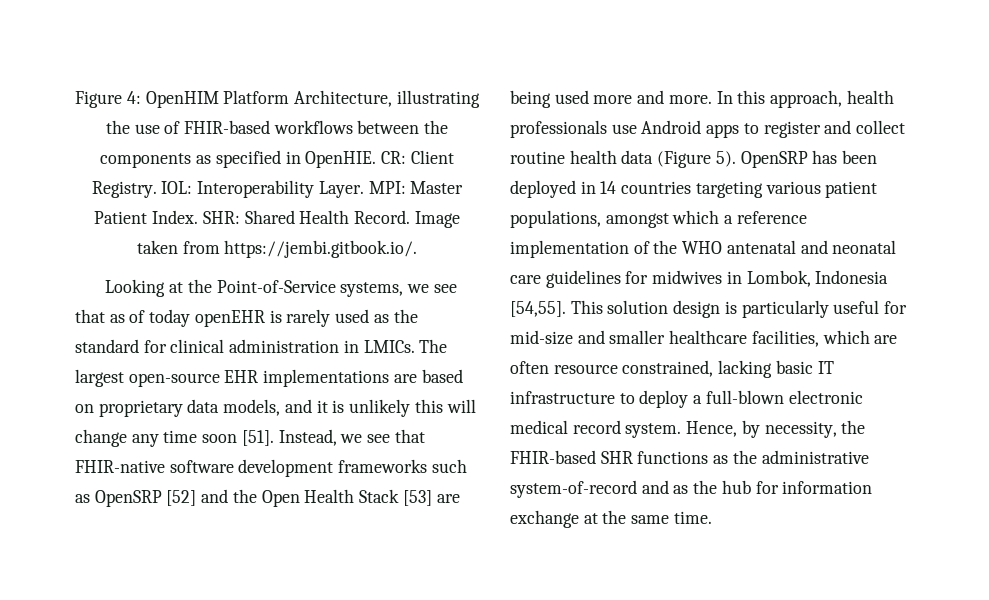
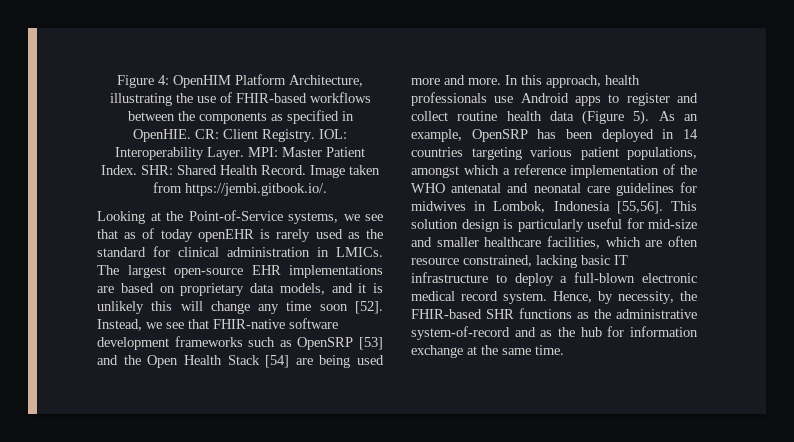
- The largest open-source EHR implementations are based on proprietary data models, and it is unlikely this will change any time soon [51].
+ The largest open-source EHR implementations are based on proprietary data models, and it is unlikely this will change any time soon [52].
- Instead, we see that FHIR-native software development frameworks such as OpenSRP [52] and the Open Health Stack [53] are being used more and more.
+ Instead, we see that FHIR-native software development frameworks such as OpenSRP [53] and the Open Health Stack [54] are being used more and more.
- OpenSRP has been deployed in 14 countries targeting various patient populations, amongst which a reference implementation of the WHO antenatal and neonatal care guidelines for midwives in Lombok, Indonesia [54,55].
+ As an example, OpenSRP has been deployed in 14 countries targeting various patient populations, amongst which a reference implementation of the WHO antenatal and neonatal care guidelines for midwives in Lombok, Indonesia [55,56].

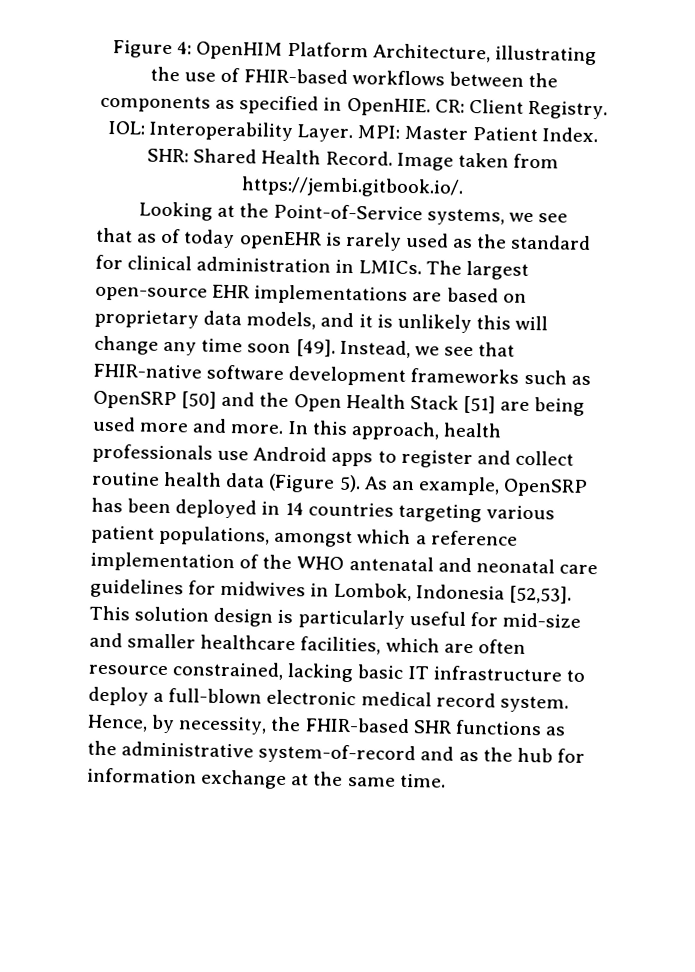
- The largest open-source EHR implementations are based on proprietary data models, and it is unlikely this will change any time soon [52].
+ The largest open-source EHR implementations are based on proprietary data models, and it is unlikely this will change any time soon [49].
- Instead, we see that FHIR-native software development frameworks such as OpenSRP [53] and the Open Health Stack [54] are being used more and more.
+ Instead, we see that FHIR-native software development frameworks such as OpenSRP [50] and the Open Health Stack [51] are being used more and more.
- As an example, OpenSRP has been deployed in 14 countries targeting various patient populations, amongst which a reference implementation of the WHO antenatal and neonatal care guidelines for midwives in Lombok, Indonesia [55,56].
+ As an example, OpenSRP has been deployed in 14 countries targeting various patient populations, amongst which a reference implementation of the WHO antenatal and neonatal care guidelines for midwives in Lombok, Indonesia [52,53].

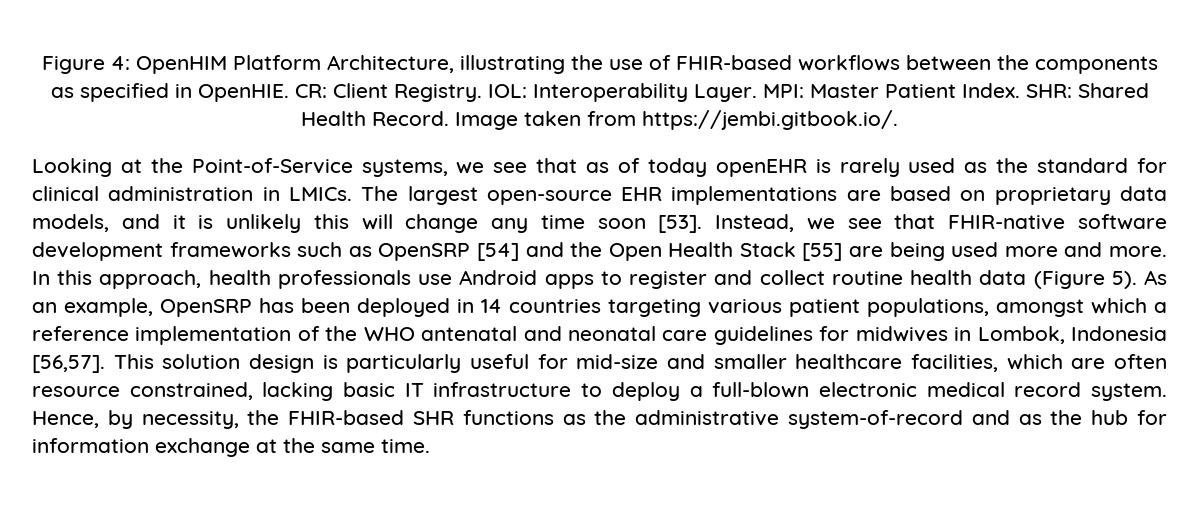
- The largest open-source EHR implementations are based on proprietary data models, and it is unlikely this will change any time soon [49].
+ The largest open-source EHR implementations are based on proprietary data models, and it is unlikely this will change any time soon [53].
- Instead, we see that FHIR-native software development frameworks such as OpenSRP [50] and the Open Health Stack [51] are being used more and more.
+ Instead, we see that FHIR-native software development frameworks such as OpenSRP [54] and the Open Health Stack [55] are being used more and more.
- As an example, OpenSRP has been deployed in 14 countries targeting various patient populations, amongst which a reference implementation of the WHO antenatal and neonatal care guidelines for midwives in Lombok, Indonesia [52,53].
+ As an example, OpenSRP has been deployed in 14 countries targeting various patient populations, amongst which a reference implementation of the WHO antenatal and neonatal care guidelines for midwives in Lombok, Indonesia [56,57].

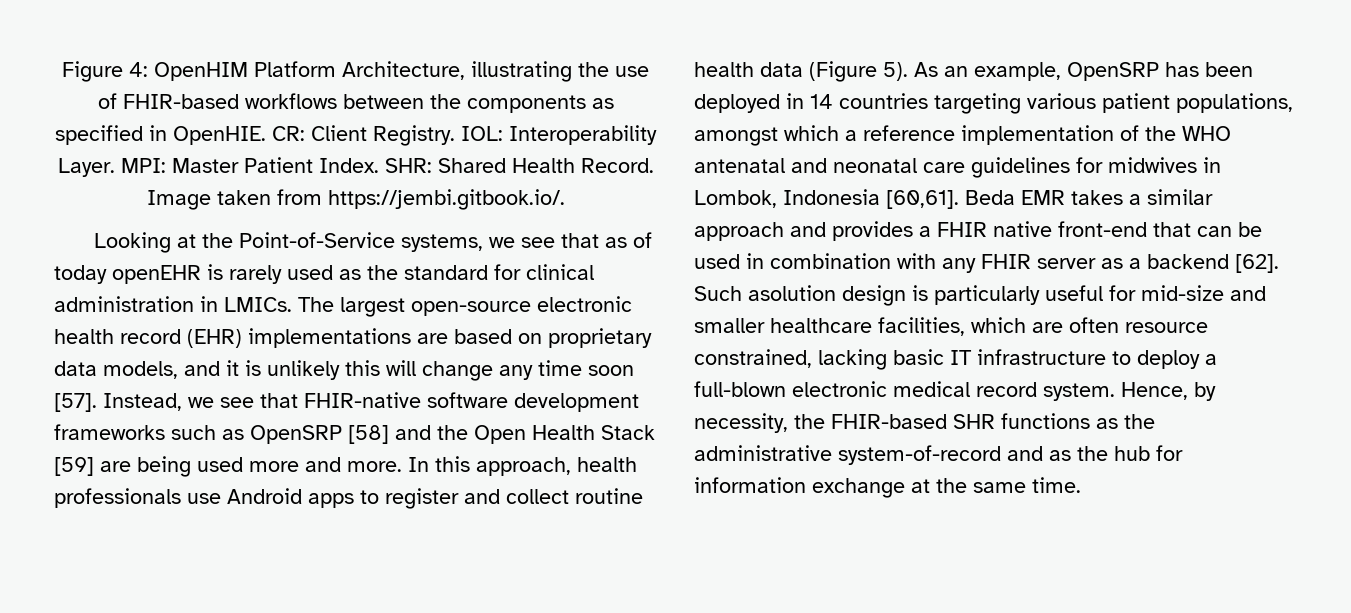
- The largest open-source EHR implementations are based on proprietary data models, and it is unlikely this will change any time soon [53].
+ The largest open-source electronic health record (EHR) implementations are based on proprietary data models, and it is unlikely this will change any time soon [57].
- Instead, we see that FHIR-native software development frameworks such as OpenSRP [54] and the Open Health Stack [55] are being used more and more.
+ Instead, we see that FHIR-native software development frameworks such as OpenSRP [58] and the Open Health Stack [59] are being used more and more.
- As an example, OpenSRP has been deployed in 14 countries targeting various patient populations, amongst which a reference implementation of the WHO antenatal and neonatal care guidelines for midwives in Lombok, Indonesia [56,57]. This solution design is particularly useful for mid-size and smaller healthcare facilities, which are often resource constrained, lacking basic IT infrastructure to deploy a full-blown electronic medical record system.
+ As an example, OpenSRP has been deployed in 14 countries targeting various patient populations, amongst which a reference implementation of the WHO antenatal and neonatal care guidelines for midwives in Lombok, Indonesia [60,61]. Beda EMR takes a similar approach and provides a FHIR native front-end that can be used in combination with any FHIR server as a backend [62]. Such asolution design is particularly useful for mid-size and smaller healthcare facilities, which are often resource constrained, lacking basic IT infrastructure to deploy a full-blown electronic medical record system.

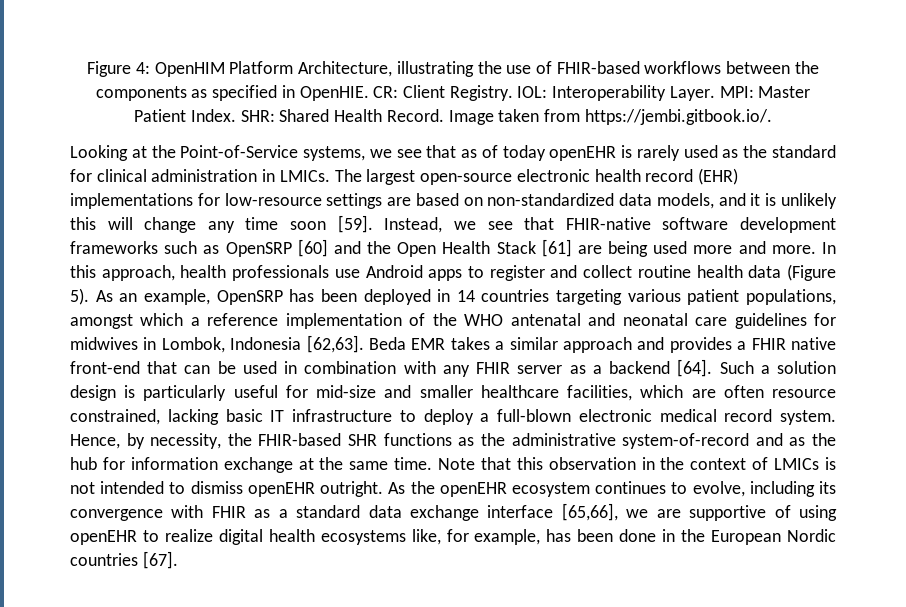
- The largest open-source electronic health record (EHR) implementations are based on proprietary data models, and it is unlikely this will change any time soon [57].
+ The largest open-source electronic health record (EHR) implementations for low-resource settings are based on non-standardized data models, and it is unlikely this will change any time soon [59].
- Instead, we see that FHIR-native software development frameworks such as OpenSRP [58] and the Open Health Stack [59] are being used more and more.
+ Instead, we see that FHIR-native software development frameworks such as OpenSRP [60] and the Open Health Stack [61] are being used more and more.
- As an example, OpenSRP has been deployed in 14 countries targeting various patient populations, amongst which a reference implementation of the WHO antenatal and neonatal care guidelines for midwives in Lombok, Indonesia [60,61].
+ As an example, OpenSRP has been deployed in 14 countries targeting various patient populations, amongst which a reference implementation of the WHO antenatal and neonatal care guidelines for midwives in Lombok, Indonesia [62,63].
- Beda EMR takes a similar approach and provides a FHIR native front-end that can be used in combination with any FHIR server as a backend [62]. Such asolution design is particularly useful for mid-size and smaller healthcare facilities, which are often resource constrained, lacking basic IT infrastructure to deploy a full-blown electronic medical record system.
+ Beda EMR takes a similar approach and provides a FHIR native front-end that can be used in combination with any FHIR server as a backend [64]. Such a solution design is particularly useful for mid-size and smaller healthcare facilities, which are often resource constrained, lacking basic IT infrastructure to deploy a full-blown electronic medical record system.
+ Note that this observation in the context of LMICs is not intended to dismiss openEHR outright. As the openEHR ecosystem continues to evolve, including its convergence with FHIR as a standard data exchange interface [65,66], we are supportive of using openEHR to realize digital health ecosystems like, for example, has been done in the European Nordic countries [67].

